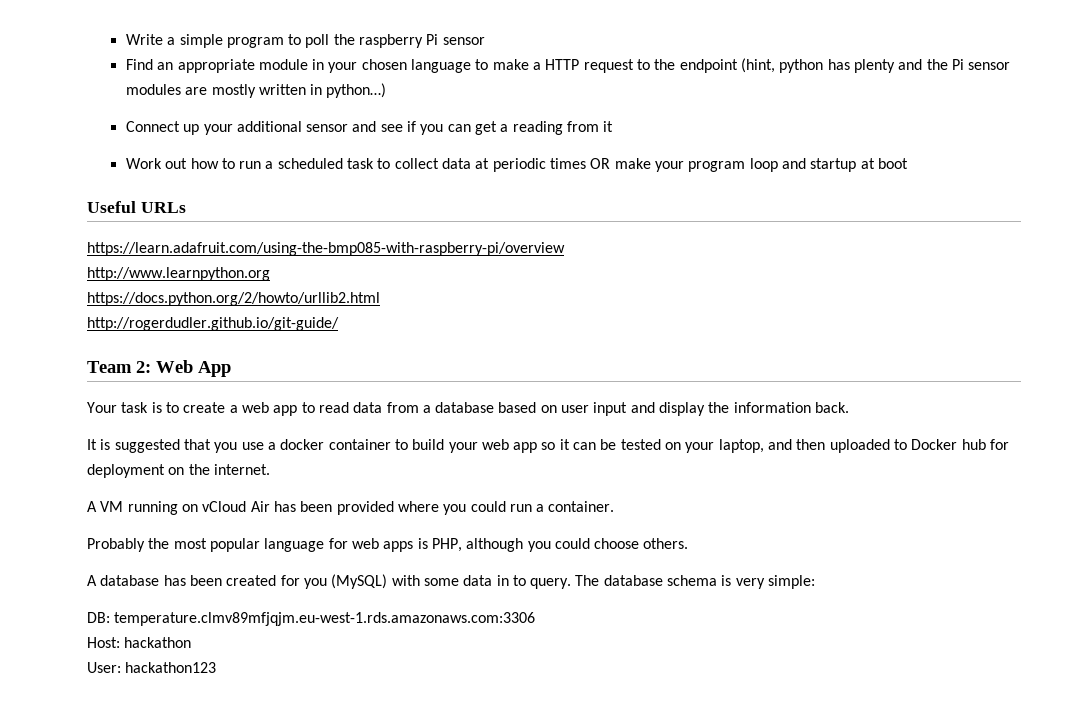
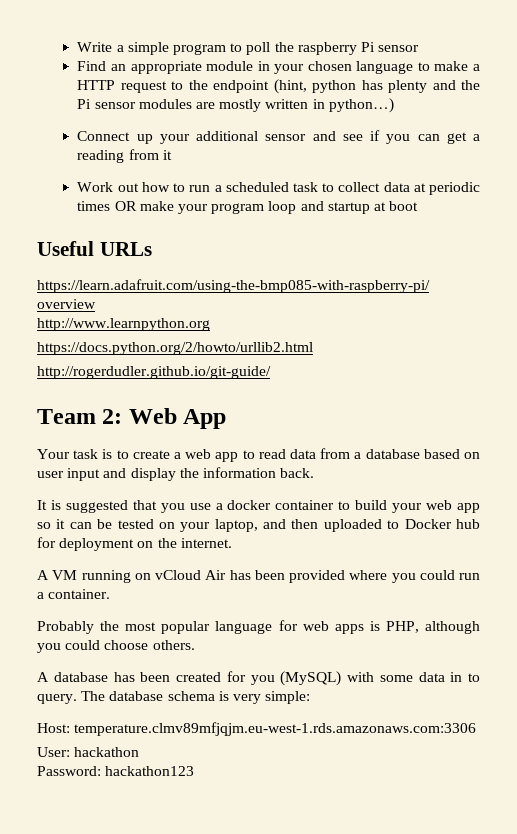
- DB: temperature.clmv89mfjqjm.eu-west-1.rds.amazonaws.com:3306
+ Host: temperature.clmv89mfjqjm.eu-west-1.rds.amazonaws.com:3306
- Host: hackathon
+ User: hackathon
- User: hackathon123
+ Password: hackathon123

